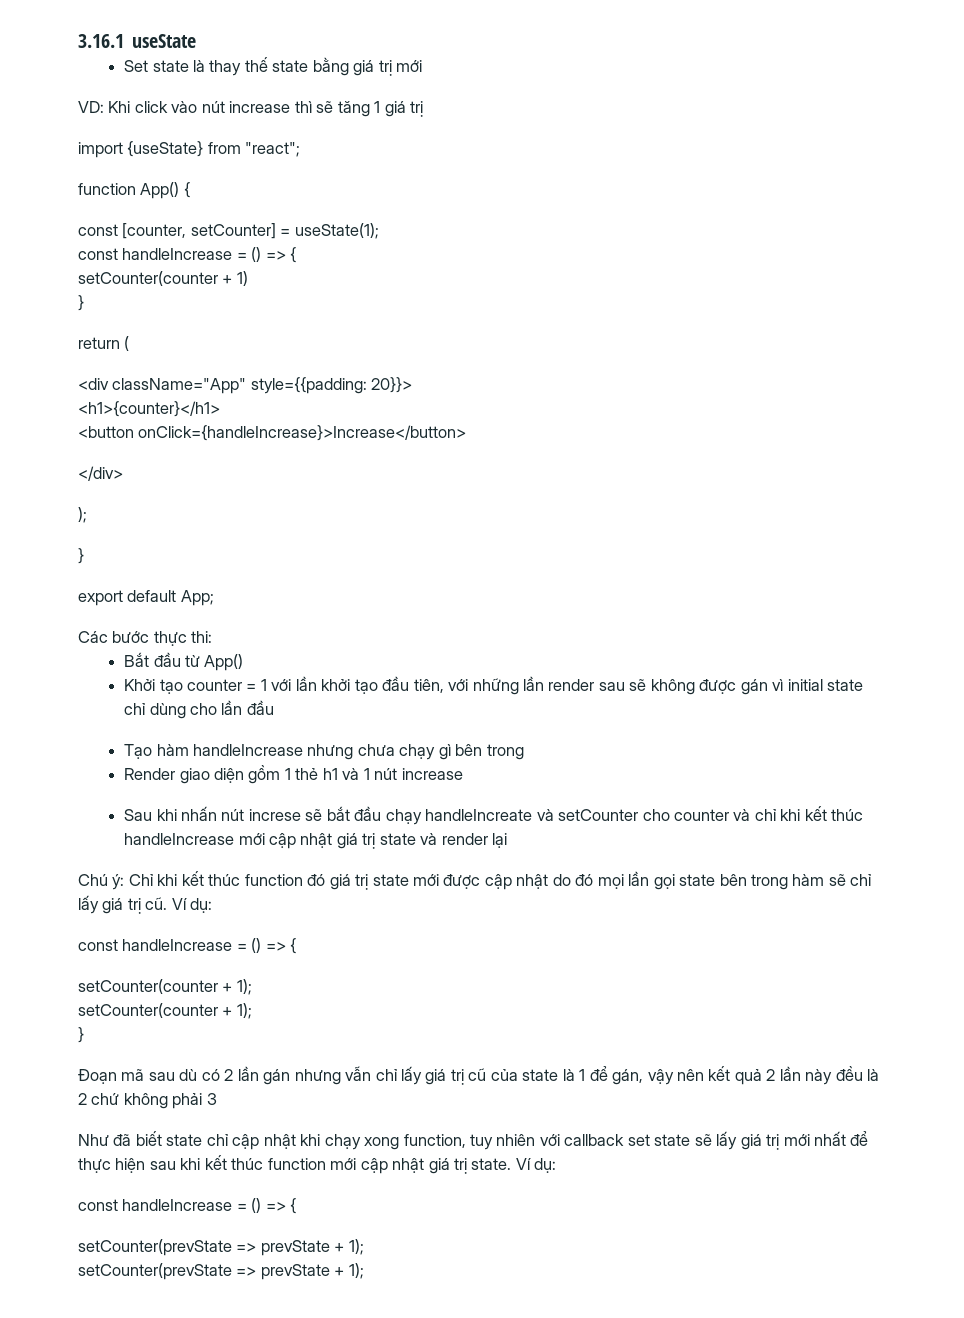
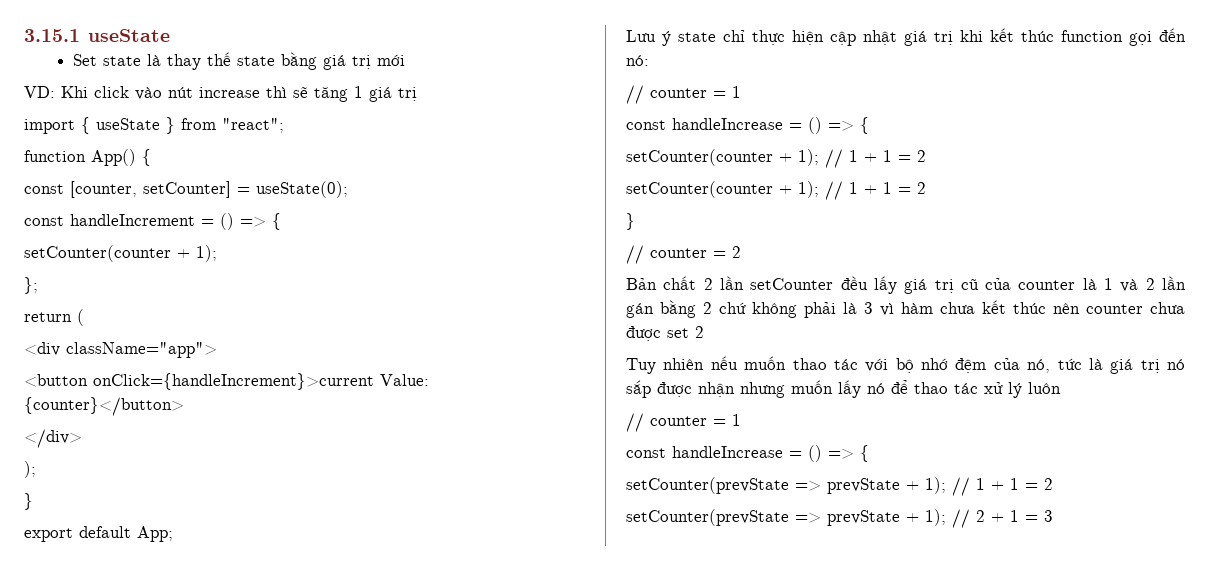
- 3.16.1 useState
+ 3.15.1 useState
- import {useState} from "react";
+ import { useState } from "react";
- const [counter, setCounter] = useState(1);
- const handleIncrease = () => {
- setCounter(counter + 1)
- }
+ const [counter, setCounter] = useState(0);
+ const handleIncrement = () => {
+ setCounter(counter + 1);
+ };
- <div className="App" style={{padding: 20}}>
- <h1>{counter}</h1>
- <button onClick={handleIncrease}>Increase</button>
+ <div className="app">
+ <button onClick={handleIncrement}>current Value: {counter}</button>
- Các bước thực thi:
- Bắt đầu từ App()
- Khởi tạo counter = 1 với lần khởi tạo đầu tiên, với những lần render sau sẽ không được gán vì initial state chỉ dùng cho lần đầu
- Tạo hàm handleIncrease nhưng chưa chạy gì bên trong
- Render giao diện gồm 1 thẻ h1 và 1 nút increase
- Sau khi nhấn nút increse sẽ bắt đầu chạy handleIncreate và setCounter cho counter và chỉ khi kết thúc handleIncrease mới cập nhật giá trị state và render lại
- Chú ý: Chỉ khi kết thúc function đó giá trị state mới được cập nhật do đó mọi lần gọi state bên trong hàm sẽ chỉ lấy giá trị cũ. Ví dụ:
+ Lưu ý state chỉ thực hiện cập nhật giá trị khi kết thúc function gọi đến nó:
+ // counter = 1
  const handleIncrease = () => {
- setCounter(counter + 1);
- setCounter(counter + 1);
+ setCounter(counter + 1); // 1 + 1 = 2
+ setCounter(counter + 1); // 1 + 1 = 2
  }
- Đoạn mã sau dù có 2 lần gán nhưng vẫn chỉ lấy giá trị cũ của state là 1 để gán, vậy nên kết quả 2 lần này đều là 2 chứ không phải 3
- Như đã biết state chỉ cập nhật khi chạy xong function, tuy nhiên với callback set state sẽ lấy giá trị mới nhất để thực hiện sau khi kết thúc function mới cập nhật giá trị state. Ví dụ:
+ // counter = 2
+ Bản chất 2 lần setCounter đều lấy giá trị cũ của counter là 1 và 2 lần gán bằng 2 chứ không phải là 3 vì hàm chưa kết thúc nên counter chưa được set 2
+ Tuy nhiên nếu muốn thao tác với bộ nhớ đệm của nó, tức là giá trị nó sắp được nhận nhưng muốn lấy nó để thao tác xử lý luôn
+ // counter = 1
  const handleIncrease = () => {
- setCounter(prevState => prevState + 1);
- setCounter(prevState => prevState + 1);
+ setCounter(prevState => prevState + 1); // 1 + 1 = 2
+ setCounter(prevState => prevState + 1); // 2 + 1 = 3

